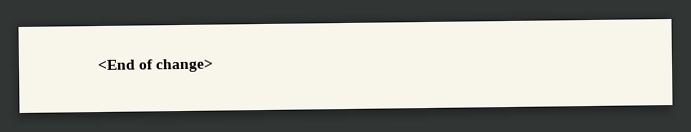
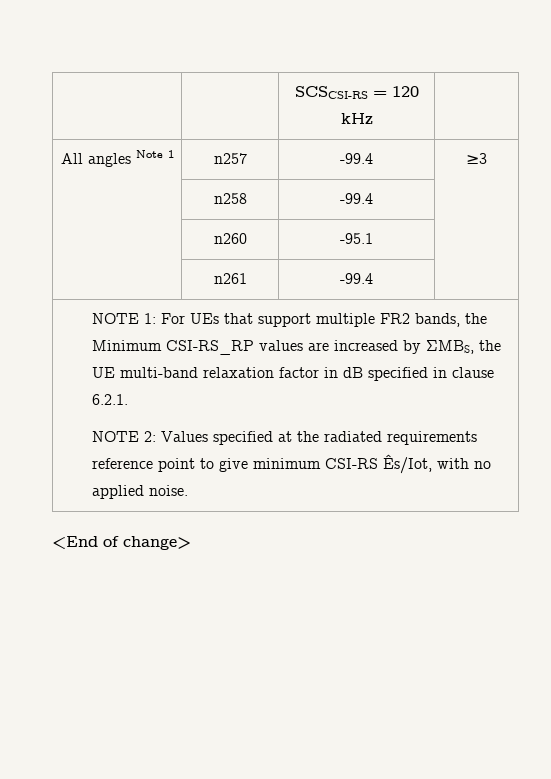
+ | | SCSCSI-RS = 120 kHz |
+ All angles Note 1 | n257 | -99.4 | ≥3
+ | n258 | -99.4 |
+ | n260 | -95.1 |
+ | n261 | -99.4 |
+ NOTE 1: For UEs that support multiple FR2 bands, the Minimum CSI-RS_RP values are increased by ΣMBS, the UE multi-band relaxation factor in dB specified in clause 6.2.1.
+ NOTE 2: Values specified at the radiated requirements reference point to give minimum CSI-RS Ês/Iot, with no applied noise.

